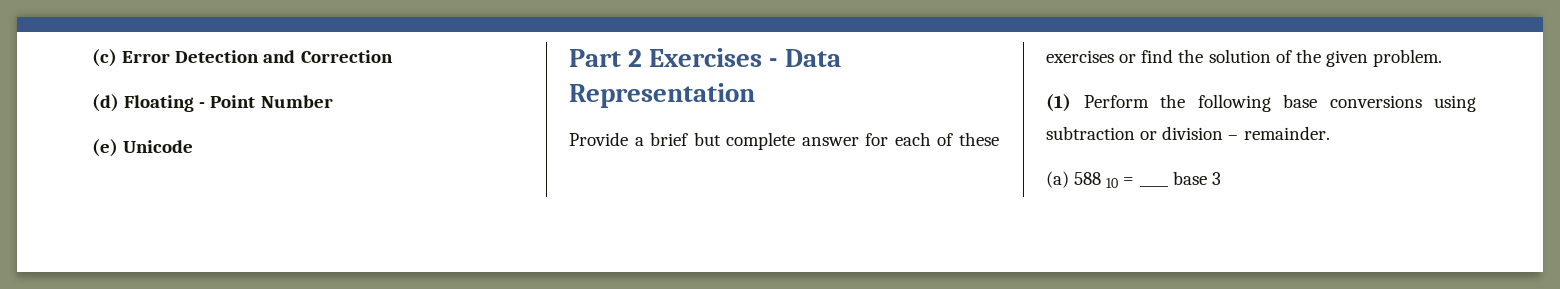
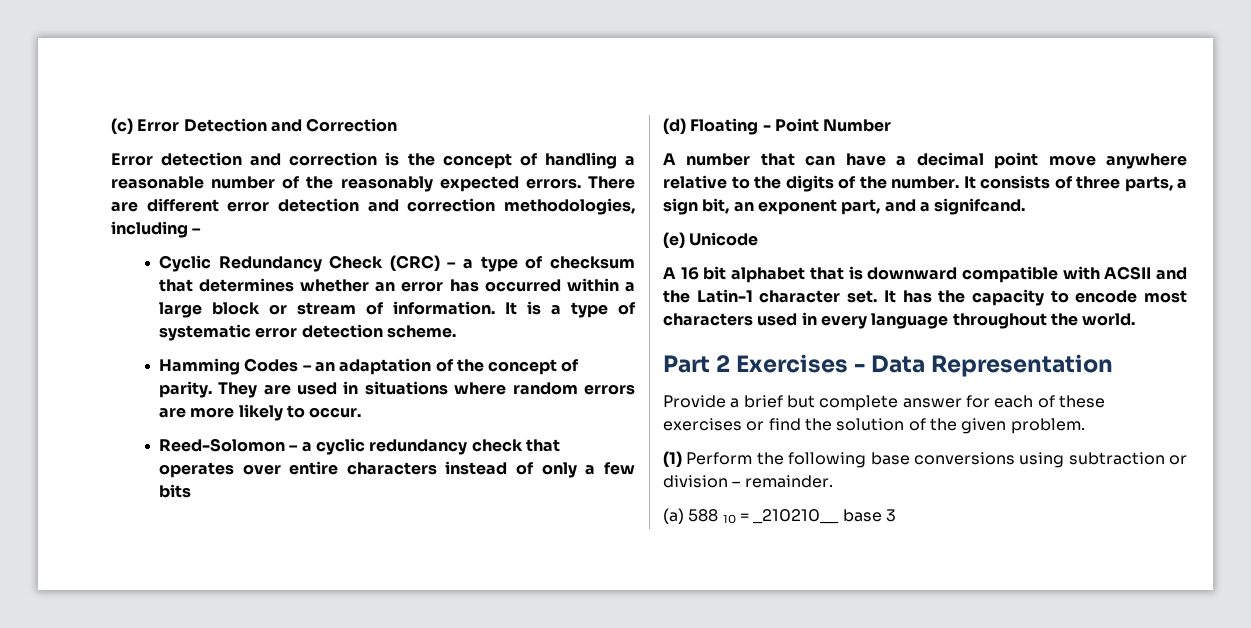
+ Error detection and correction is the concept of handling a reasonable number of the reasonably expected errors. There are different error detection and correction methodologies, including –
+ Cyclic Redundancy Check (CRC) – a type of checksum that determines whether an error has occurred within a large block or stream of information. It is a type of systematic error detection scheme.
+ Hamming Codes – an adaptation of the concept of parity. They are used in situations where random errors are more likely to occur.
+ Reed-Solomon – a cyclic redundancy check that operates over entire characters instead of only a few bits
+ A number that can have a decimal point move anywhere relative to the digits of the number. It consists of three parts, a sign bit, an exponent part, and a signifcand.
  (e) Unicode
+ A 16 bit alphabet that is downward compatible with ACSII and the Latin-1 character set. It has the capacity to encode most characters used in every language throughout the world.
- (a) 588 10 = ____ base 3
+ (a) 588 10 = _210210__ base 3

